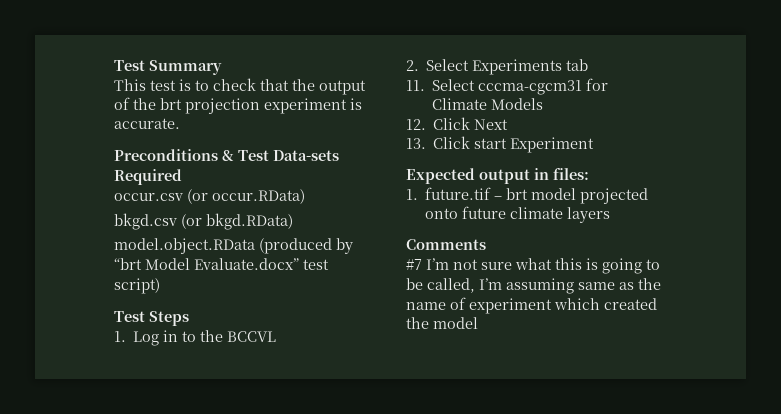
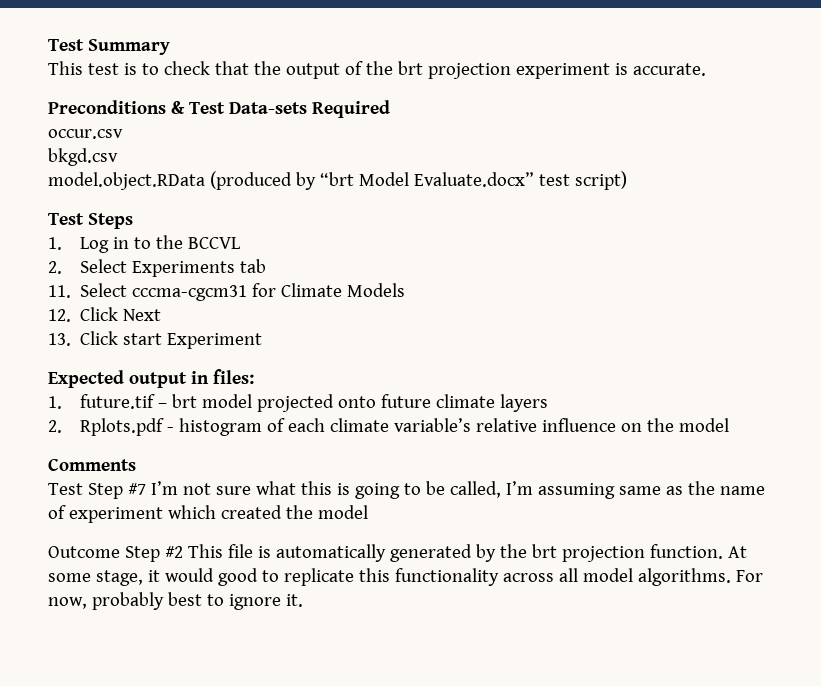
- occur.csv (or occur.RData)
+ occur.csv
- bkgd.csv (or bkgd.RData)
+ bkgd.csv
+ 2. Rplots.pdf - histogram of each climate variable’s relative influence on the model
- #7 I’m not sure what this is going to be called, I’m assuming same as the name of experiment which created the model
+ Test Step #7 I’m not sure what this is going to be called, I’m assuming same as the name of experiment which created the model
+ Outcome Step #2 This file is automatically generated by the brt projection function. At some stage, it would good to replicate this functionality across all model algorithms. For now, probably best to ignore it.

